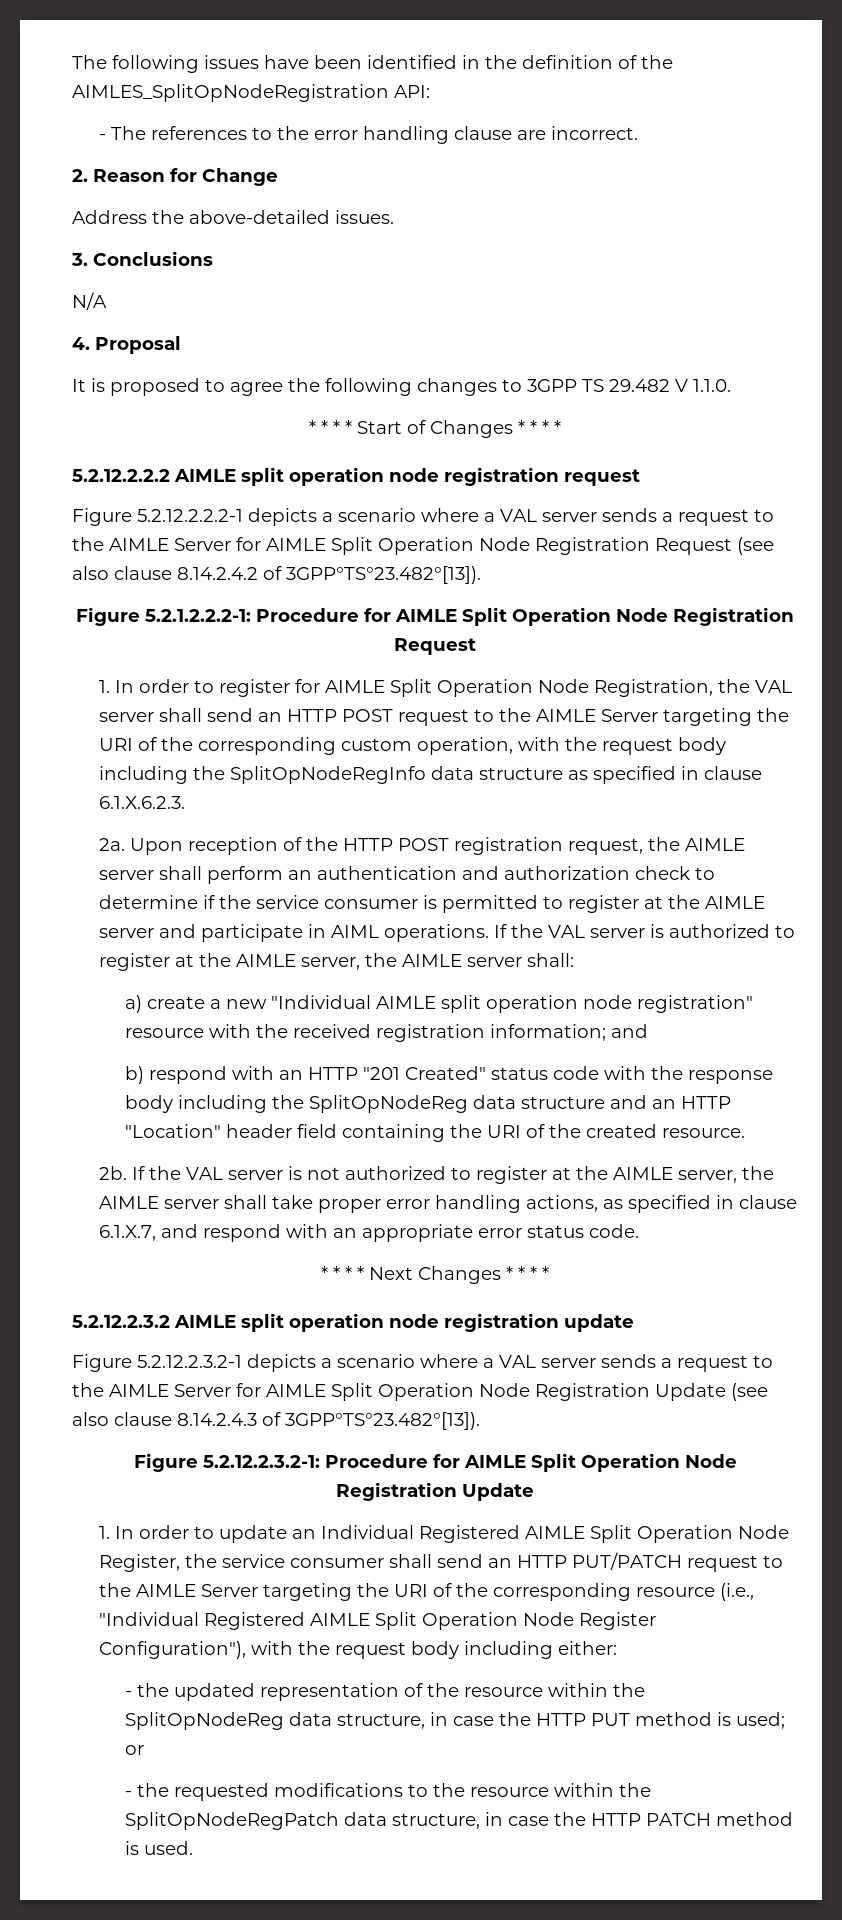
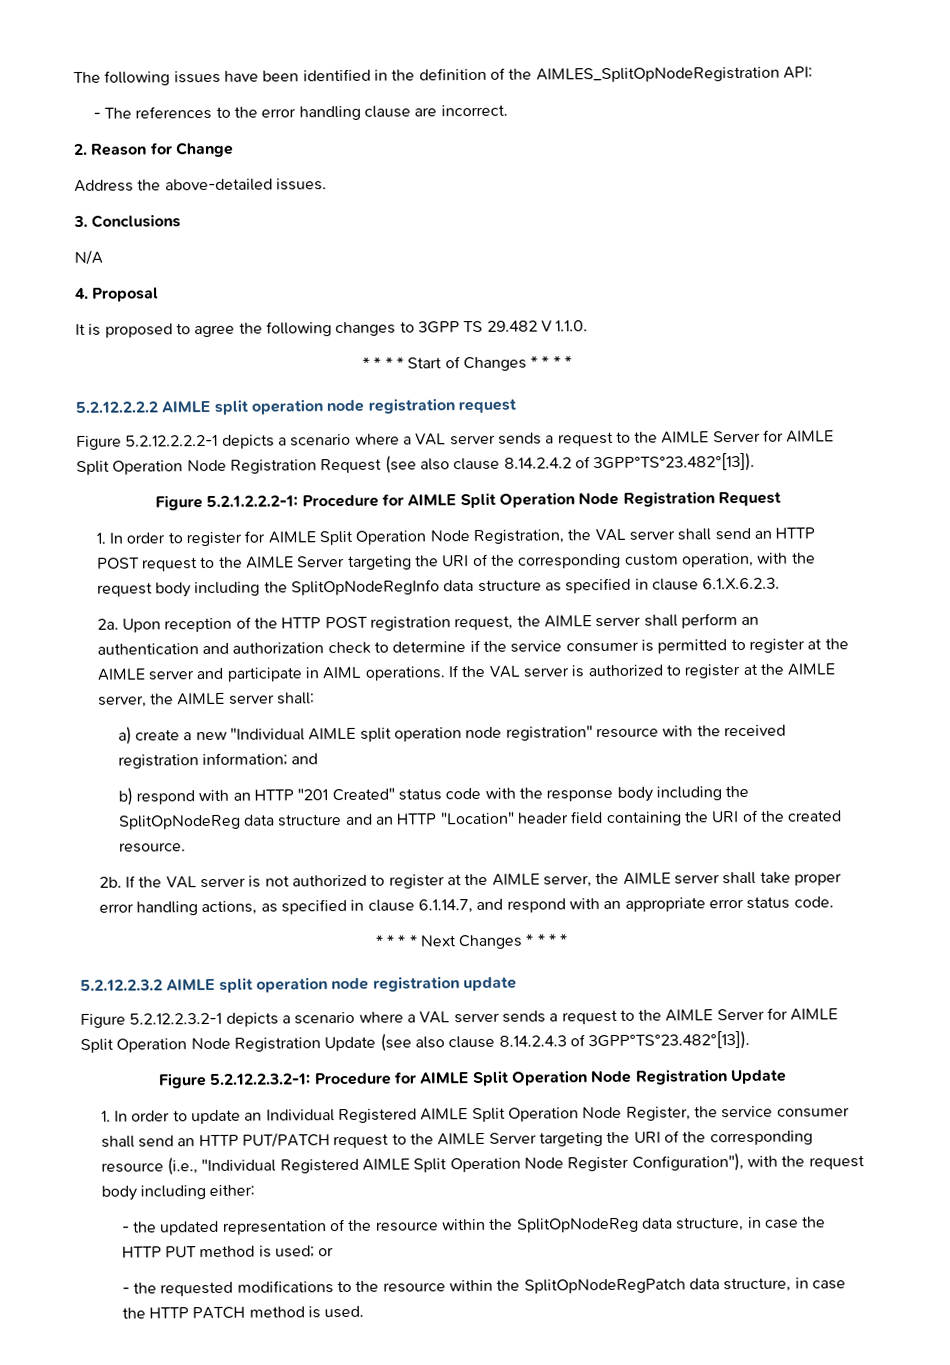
- If the VAL server is not authorized to register at the AIMLE server, the AIMLE server shall take proper error handling actions, as specified in clause 6.1.X.7, and respond with an appropriate error status code.
+ If the VAL server is not authorized to register at the AIMLE server, the AIMLE server shall take proper error handling actions, as specified in clause 6.1.14.7, and respond with an appropriate error status code.

